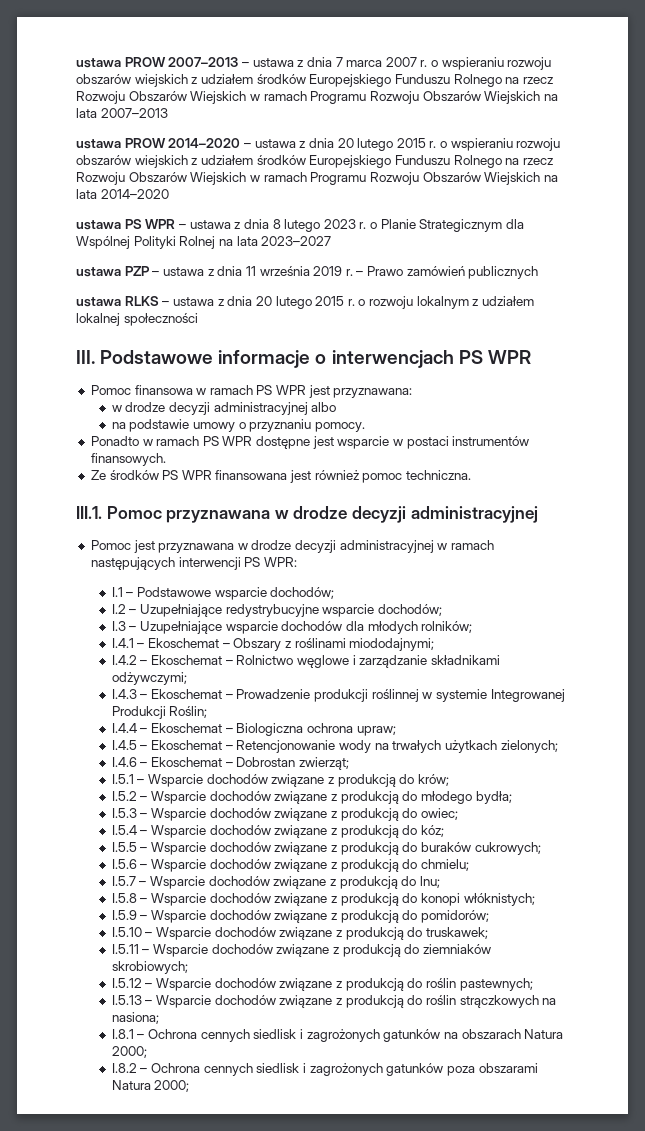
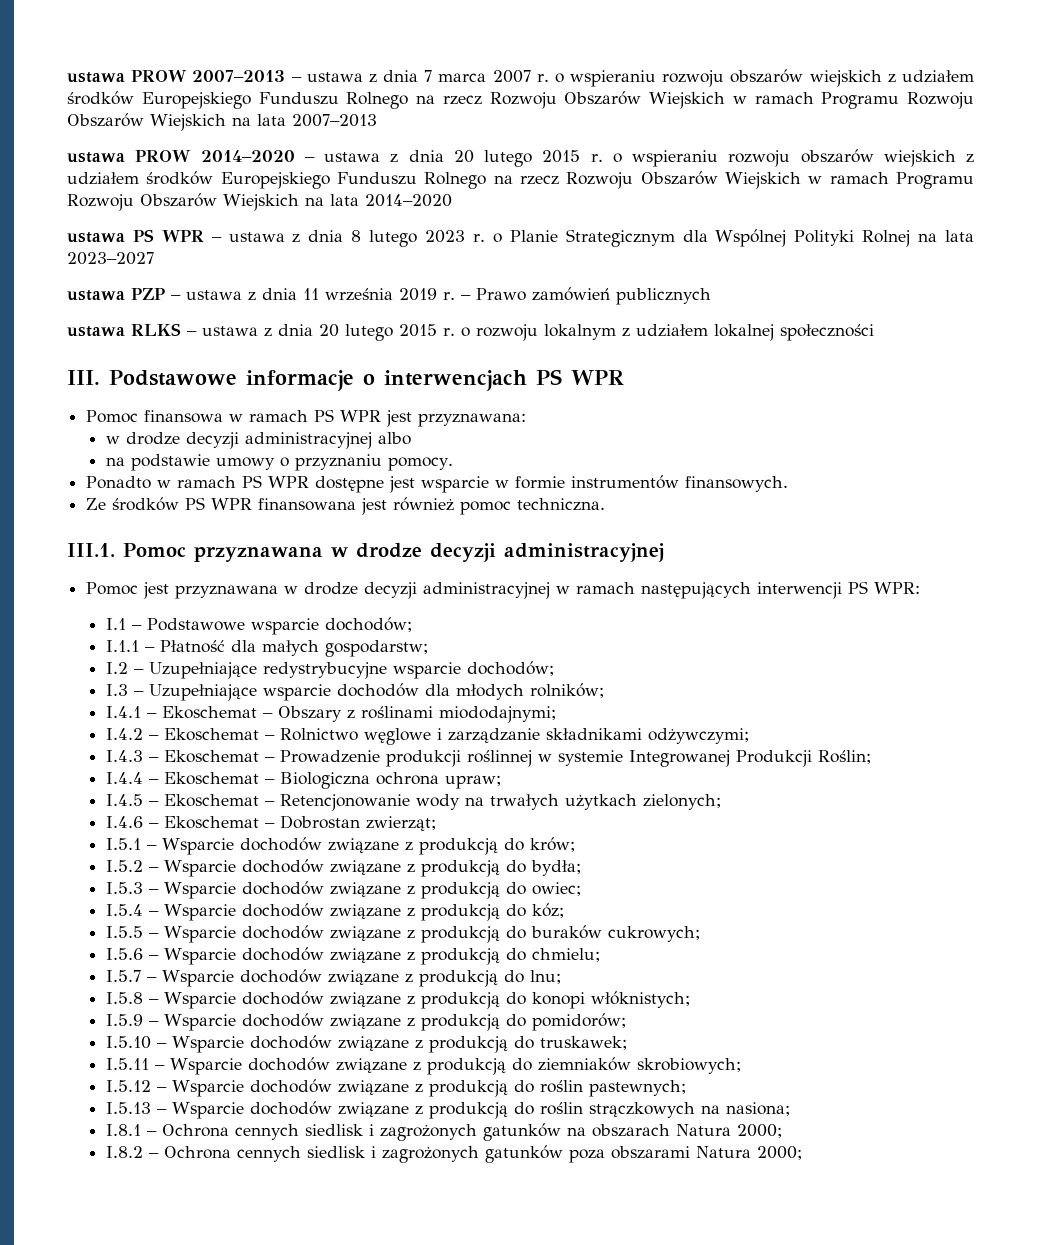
- Ponadto w ramach PS WPR dostępne jest wsparcie w postaci instrumentów finansowych.
+ Ponadto w ramach PS WPR dostępne jest wsparcie w formie instrumentów finansowych.
+ I.1.1 – Płatność dla małych gospodarstw;
- I.5.2 – Wsparcie dochodów związane z produkcją do młodego bydła;
+ I.5.2 – Wsparcie dochodów związane z produkcją do bydła;

